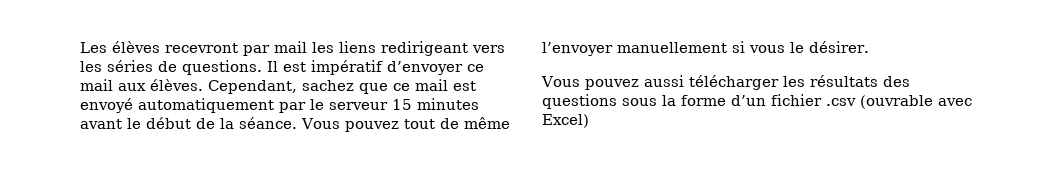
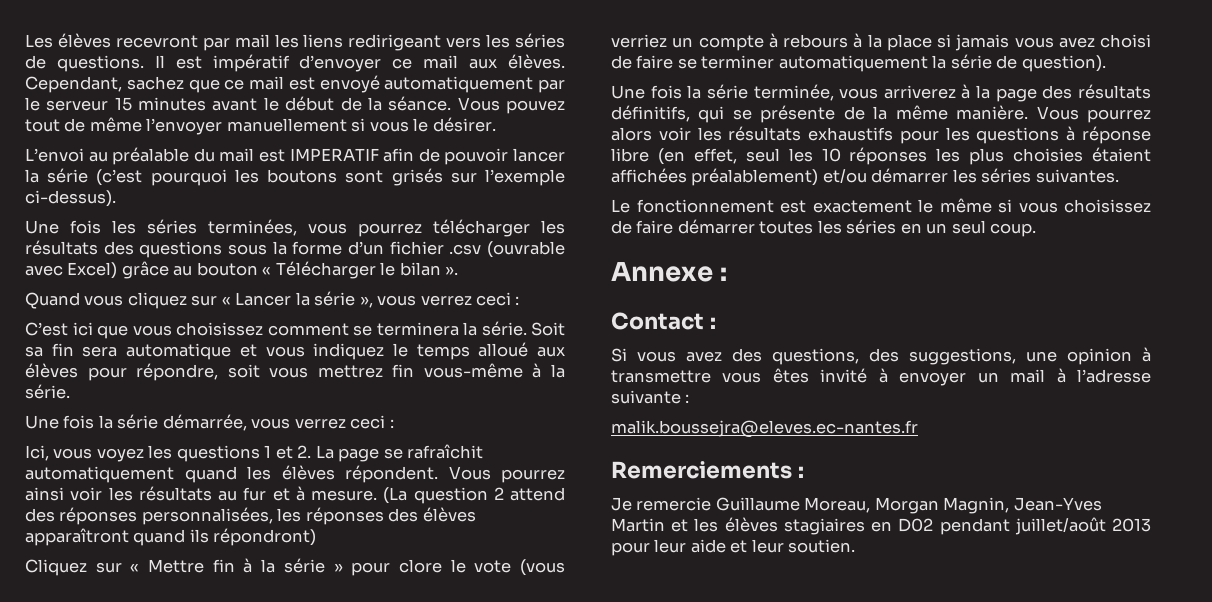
- Vous pouvez aussi télécharger les résultats des questions sous la forme d’un fichier .csv (ouvrable avec Excel)
+ L’envoi au préalable du mail est IMPERATIF afin de pouvoir lancer la série (c’est pourquoi les boutons sont grisés sur l’exemple ci-dessus).
+ Une fois les séries terminées, vous pourrez télécharger les résultats des questions sous la forme d’un fichier .csv (ouvrable avec Excel) grâce au bouton « Télécharger le bilan ».
+ Quand vous cliquez sur « Lancer la série », vous verrez ceci :
+ C’est ici que vous choisissez comment se terminera la série. Soit sa fin sera automatique et vous indiquez le temps alloué aux élèves pour répondre, soit vous mettrez fin vous-même à la série.
+ Une fois la série démarrée, vous verrez ceci :
+ Ici, vous voyez les questions 1 et 2. La page se rafraîchit automatiquement quand les élèves répondent. Vous pourrez ainsi voir les résultats au fur et à mesure. (La question 2 attend des réponses personnalisées, les réponses des élèves apparaîtront quand ils répondront)
+ Cliquez sur « Mettre fin à la série » pour clore le vote (vous verriez un compte à rebours à la place si jamais vous avez choisi de faire se terminer automatiquement la série de question).
+ Une fois la série terminée, vous arriverez à la page des résultats définitifs, qui se présente de la même manière. Vous pourrez alors voir les résultats exhaustifs pour les questions à réponse libre (en effet, seul les 10 réponses les plus choisies étaient affichées préalablement) et/ou démarrer les séries suivantes.
+ Le fonctionnement est exactement le même si vous choisissez de faire démarrer toutes les séries en un seul coup.
+ Annexe :
+ Contact :
+ Si vous avez des questions, des suggestions, une opinion à transmettre vous êtes invité à envoyer un mail à l’adresse suivante :
+ malik.boussejra@eleves.ec-nantes.fr
+ Remerciements :
+ Je remercie Guillaume Moreau, Morgan Magnin, Jean-Yves Martin et les élèves stagiaires en D02 pendant juillet/août 2013 pour leur aide et leur soutien.

